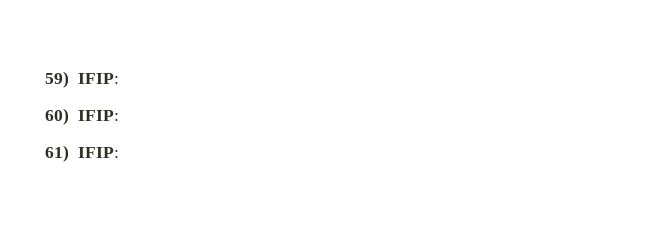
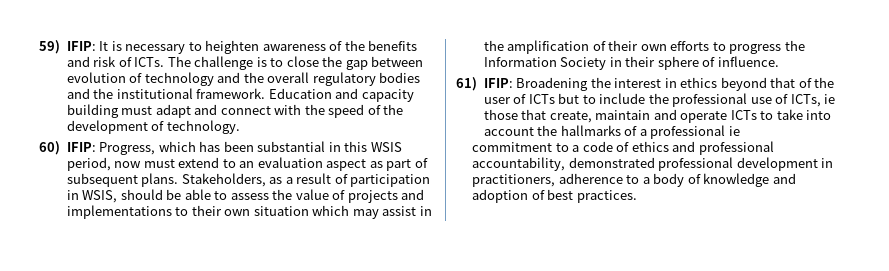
- 59) IFIP:
- 60) IFIP:
- 61) IFIP:
+ 59) IFIP: It is necessary to heighten awareness of the benefits and risk of ICTs. The challenge is to close the gap between evolution of technology and the overall regulatory bodies and the institutional framework. Education and capacity building must adapt and connect with the speed of the development of technology.
+ 60) IFIP: Progress, which has been substantial in this WSIS period, now must extend to an evaluation aspect as part of subsequent plans. Stakeholders, as a result of participation in WSIS, should be able to assess the value of projects and implementations to their own situation which may assist in the amplification of their own efforts to progress the Information Society in their sphere of influence.
+ 61) IFIP: Broadening the interest in ethics beyond that of the user of ICTs but to include the professional use of ICTs, ie those that create, maintain and operate ICTs to take into account the hallmarks of a professional ie
+ commitment to a code of ethics and professional accountability, demonstrated professional development in practitioners, adherence to a body of knowledge and adoption of best practices.

